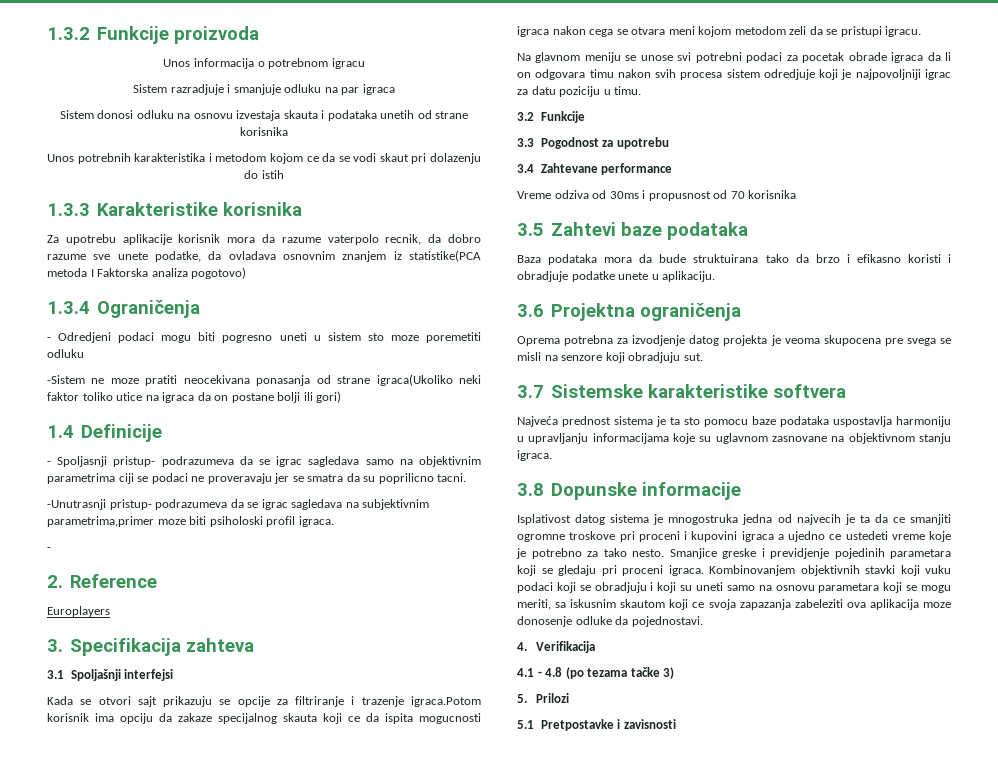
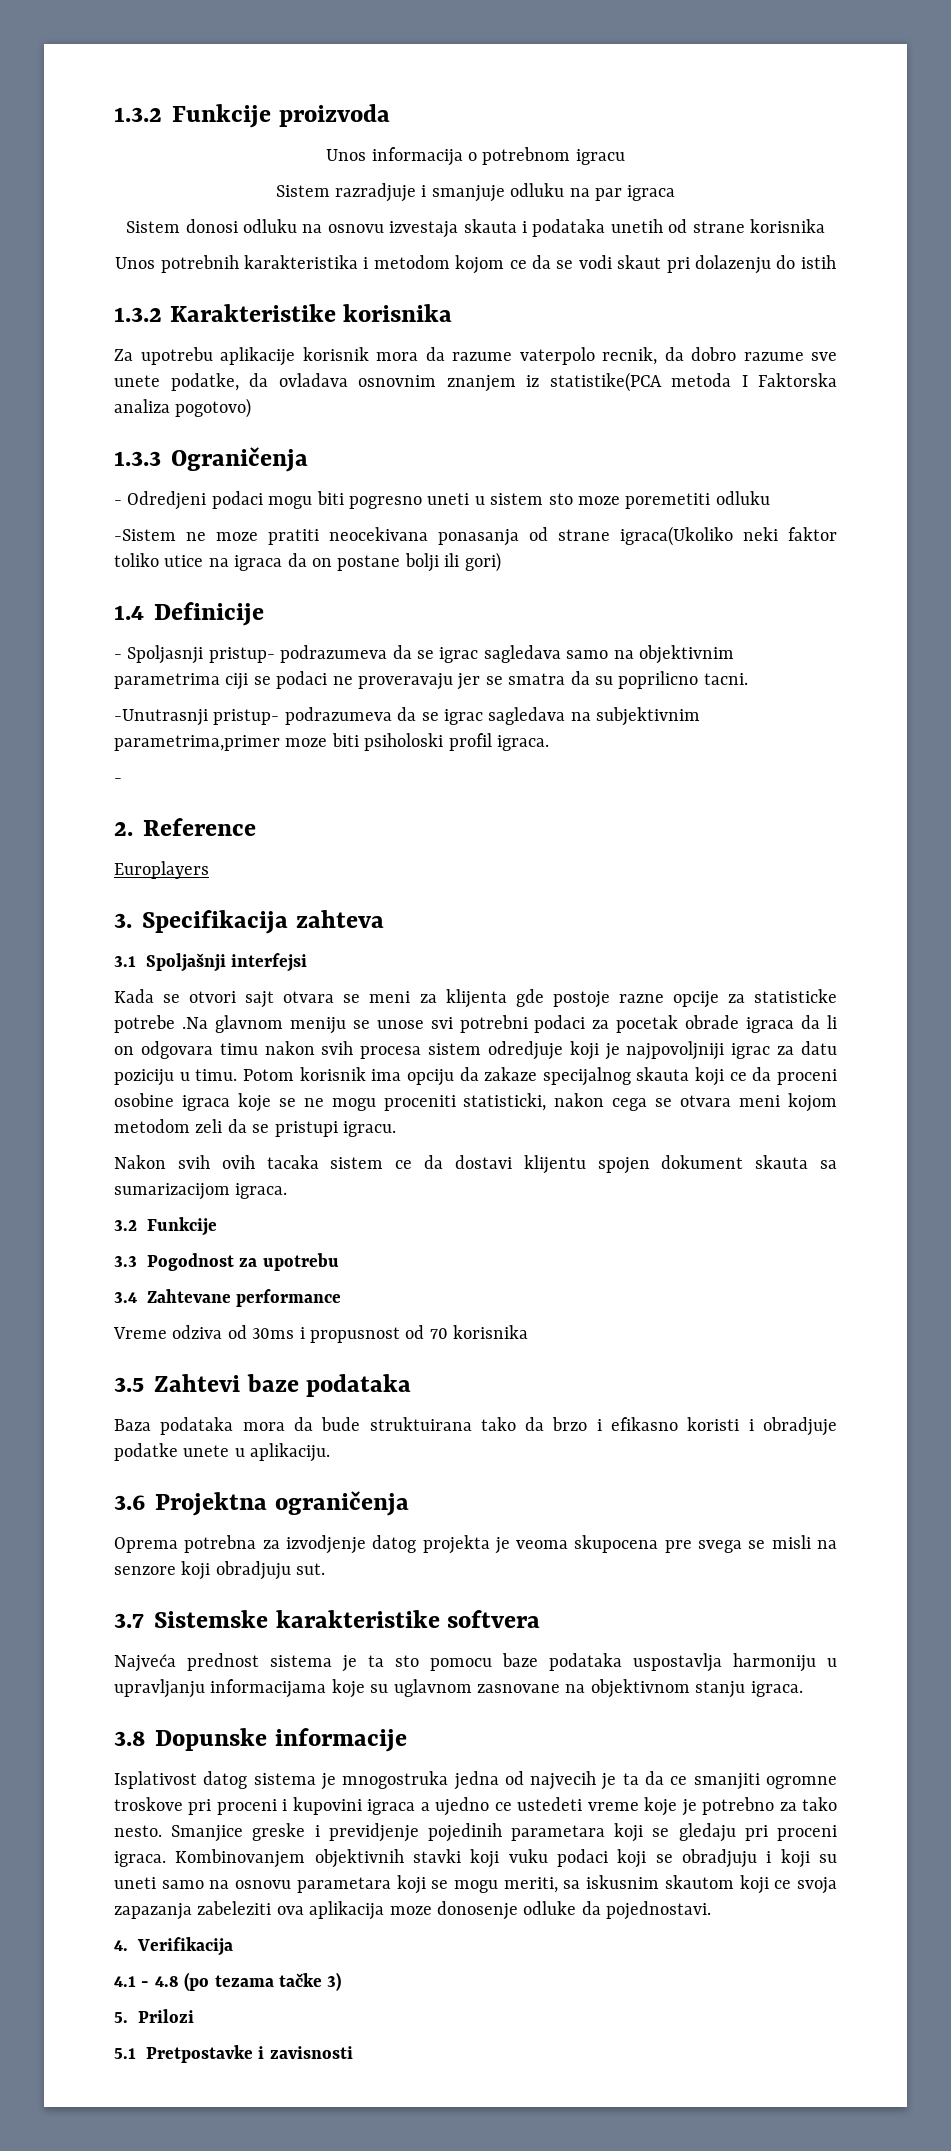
- 1.3.3 Karakteristike korisnika
+ 1.3.2 Karakteristike korisnika
- 1.3.4 Ograničenja
+ 1.3.3 Ograničenja
- Kada se otvori sajt prikazuju se opcije za filtriranje i trazenje igraca.Potom korisnik ima opciju da zakaze specijalnog skauta koji ce da ispita mogucnosti igraca nakon cega se otvara meni kojom metodom zeli da se pristupi igracu.
- Na glavnom meniju se unose svi potrebni podaci za pocetak obrade igraca da li on odgovara timu nakon svih procesa sistem odredjuje koji je najpovoljniji igrac za datu poziciju u timu.
+ Kada se otvori sajt otvara se meni za klijenta gde postoje razne opcije za statisticke potrebe .Na glavnom meniju se unose svi potrebni podaci za pocetak obrade igraca da li on odgovara timu nakon svih procesa sistem odredjuje koji je najpovoljniji igrac za datu poziciju u timu. Potom korisnik ima opciju da zakaze specijalnog skauta koji ce da proceni osobine igraca koje se ne mogu proceniti statisticki, nakon cega se otvara meni kojom metodom zeli da se pristupi igracu.
+ Nakon svih ovih tacaka sistem ce da dostavi klijentu spojen dokument skauta sa sumarizacijom igraca.

